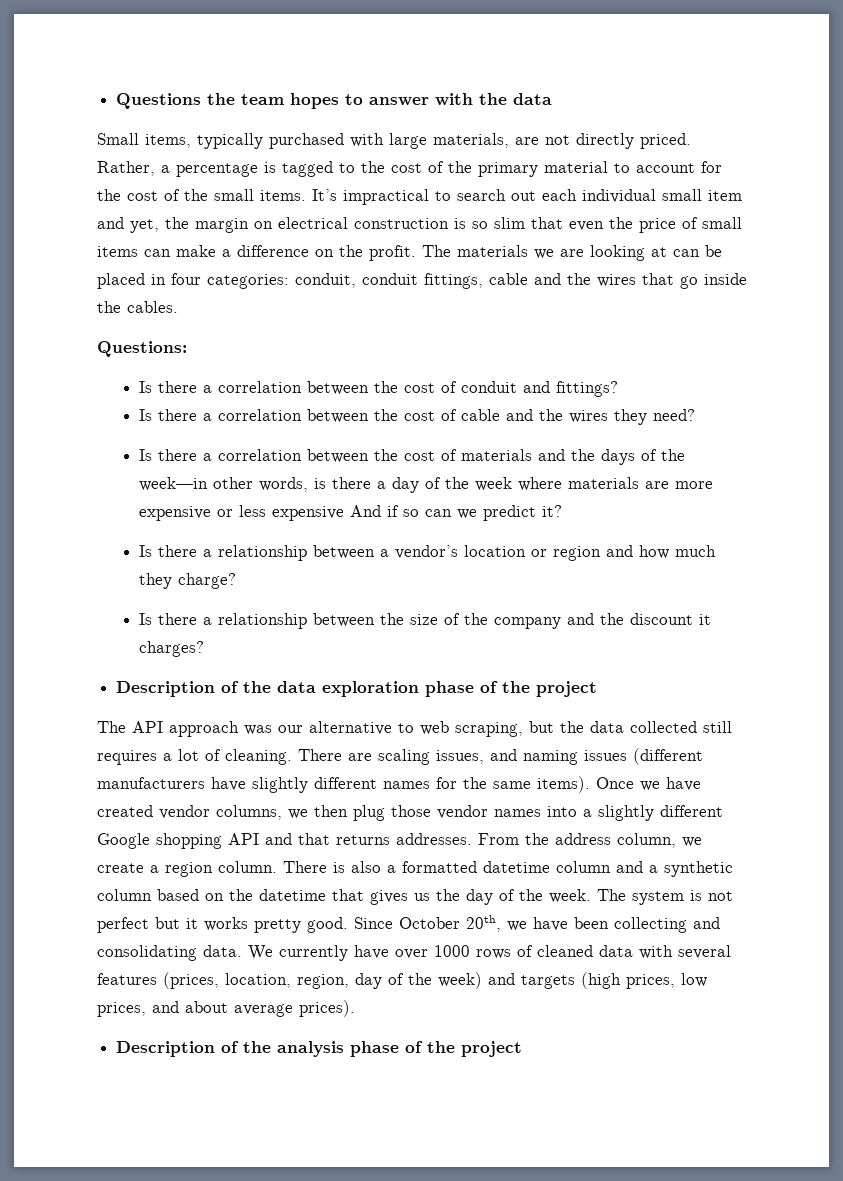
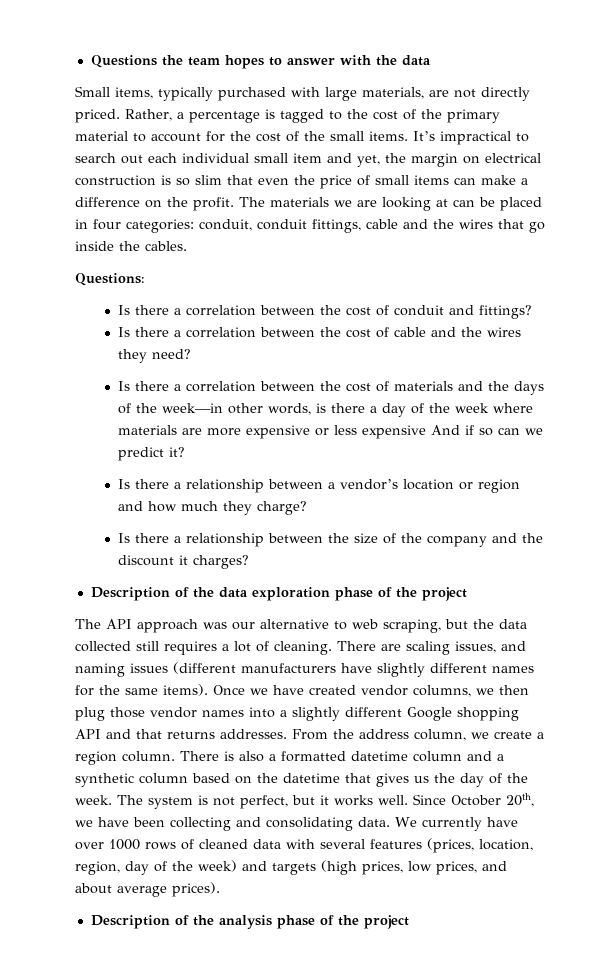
- The system is not perfect but it works pretty good.
+ The system is not perfect, but it works well.

